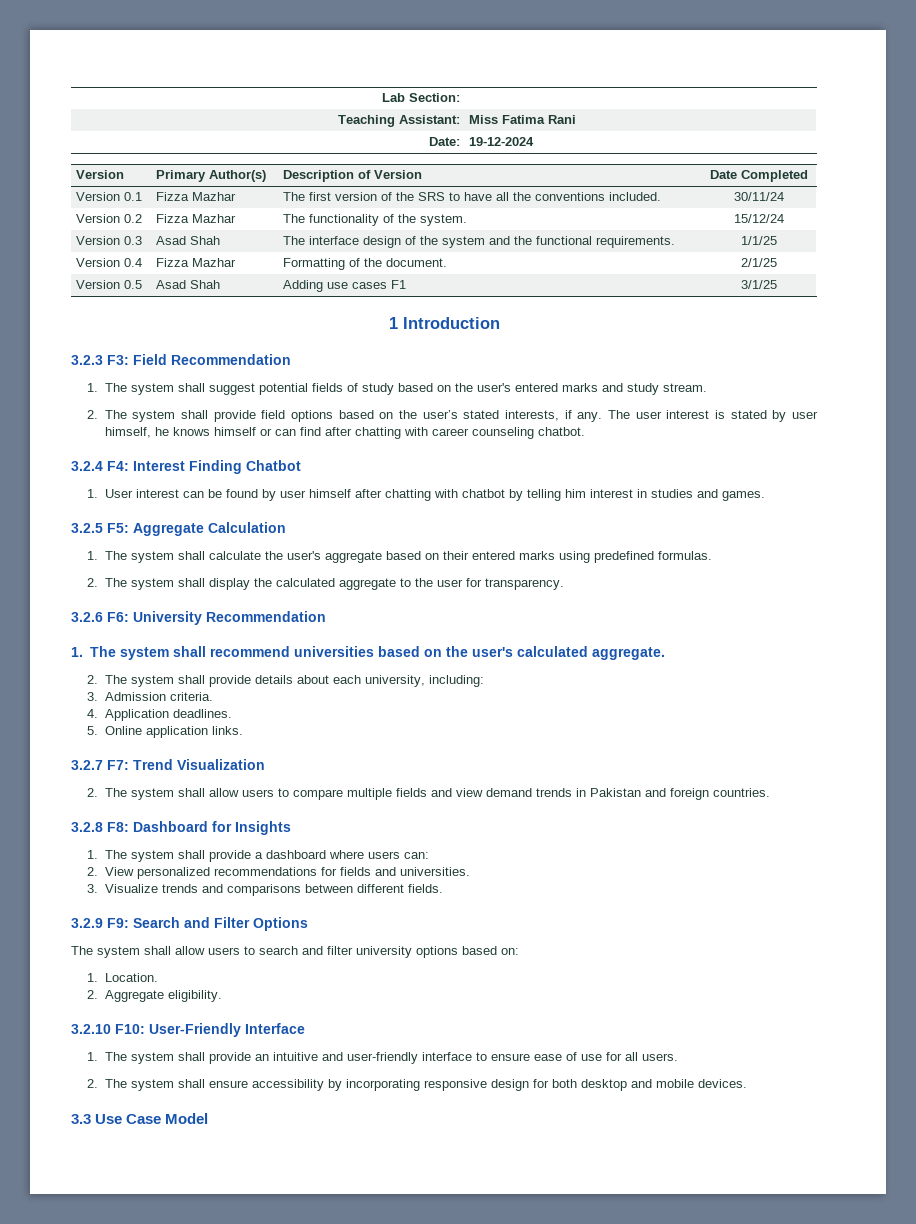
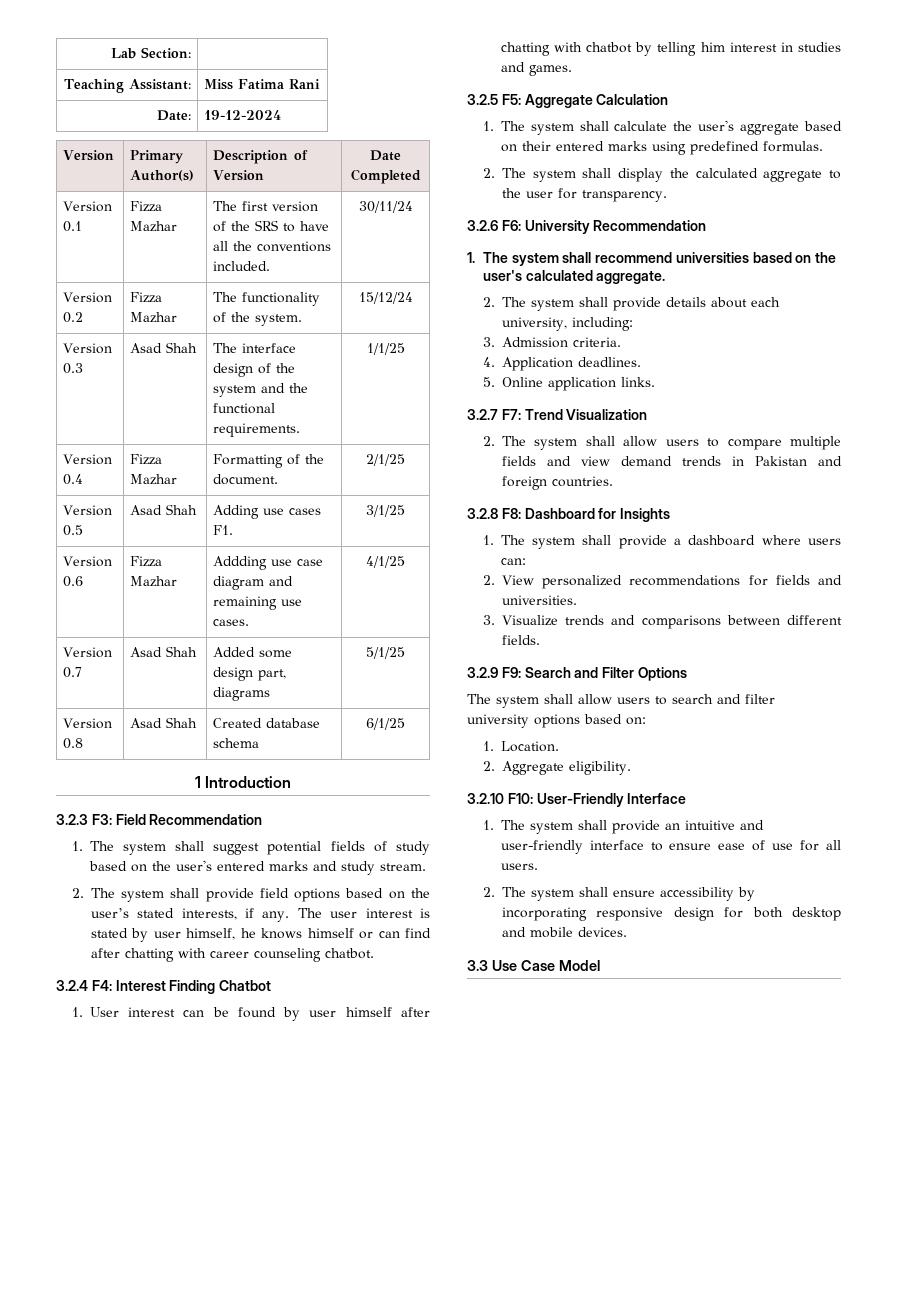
- Version 0.5 | Asad Shah | Adding use cases F1 | 3/1/25
+ Version 0.5 | Asad Shah | Adding use cases F1. | 3/1/25
+ Version 0.6 | Fizza Mazhar | Addding use case diagram and remaining use cases. | 4/1/25
+ Version 0.7 | Asad Shah | Added some design part, diagrams | 5/1/25
+ Version 0.8 | Asad Shah | Created database schema | 6/1/25

